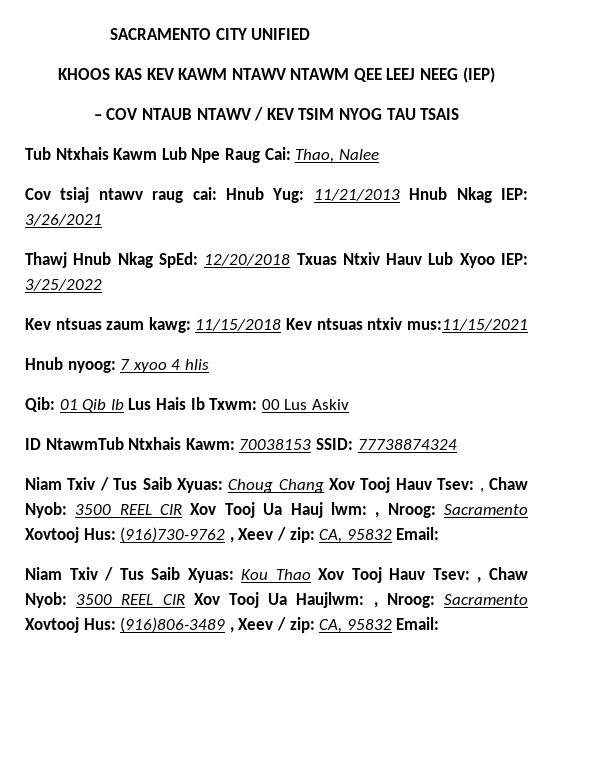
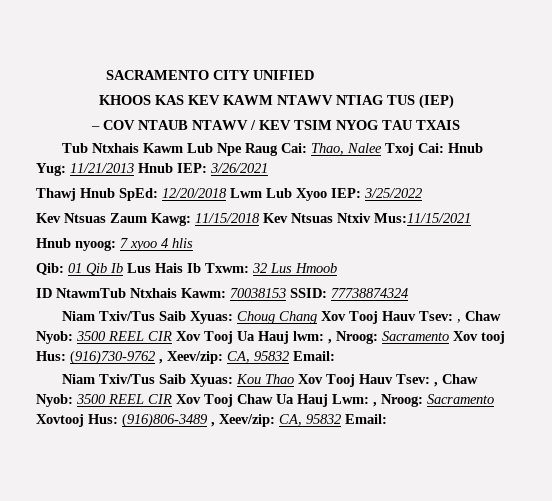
- KHOOS KAS KEV KAWM NTAWV NTAWM QEE LEEJ NEEG (IEP)
+ KHOOS KAS KEV KAWM NTAWV NTIAG TUS (IEP)
- – COV NTAUB NTAWV / KEV TSIM NYOG TAU TSAIS
+ – COV NTAUB NTAWV / KEV TSIM NYOG TAU TXAIS
- Tub Ntxhais Kawm Lub Npe Raug Cai: Thao, Nalee
- Cov tsiaj ntawv raug cai: Hnub Yug: 11/21/2013 Hnub Nkag IEP: 3/26/2021
+ Tub Ntxhais Kawm Lub Npe Raug Cai: Thao, Nalee Txoj Cai: Hnub Yug: 11/21/2013 Hnub IEP: 3/26/2021
- Thawj Hnub Nkag SpEd: 12/20/2018 Txuas Ntxiv Hauv Lub Xyoo IEP: 3/25/2022
+ Thawj Hnub SpEd: 12/20/2018 Lwm Lub Xyoo IEP: 3/25/2022
- Kev ntsuas zaum kawg: 11/15/2018 Kev ntsuas ntxiv mus:11/15/2021
+ Kev Ntsuas Zaum Kawg: 11/15/2018 Kev Ntsuas Ntxiv Mus:11/15/2021
- Qib: 01 Qib Ib Lus Hais Ib Txwm: 00 Lus Askiv
+ Qib: 01 Qib Ib Lus Hais Ib Txwm: 32 Lus Hmoob
- Niam Txiv / Tus Saib Xyuas: Choug Chang Xov Tooj Hauv Tsev: , Chaw Nyob: 3500 REEL CIR Xov Tooj Ua Hauj lwm: , Nroog: Sacramento Xovtooj Hus: (916)730-9762 , Xeev / zip: CA, 95832 Email:
+ Niam Txiv/Tus Saib Xyuas: Choug Chang Xov Tooj Hauv Tsev: , Chaw Nyob: 3500 REEL CIR Xov Tooj Ua Hauj lwm: , Nroog: Sacramento Xov tooj Hus: (916)730-9762 , Xeev/zip: CA, 95832 Email:
- Niam Txiv / Tus Saib Xyuas: Kou Thao Xov Tooj Hauv Tsev: , Chaw Nyob: 3500 REEL CIR Xov Tooj Ua Haujlwm: , Nroog: Sacramento Xovtooj Hus: (916)806-3489 , Xeev / zip: CA, 95832 Email:
+ Niam Txiv/Tus Saib Xyuas: Kou Thao Xov Tooj Hauv Tsev: , Chaw Nyob: 3500 REEL CIR Xov Tooj Chaw Ua Hauj Lwm: , Nroog: Sacramento Xovtooj Hus: (916)806-3489 , Xeev/zip: CA, 95832 Email:

